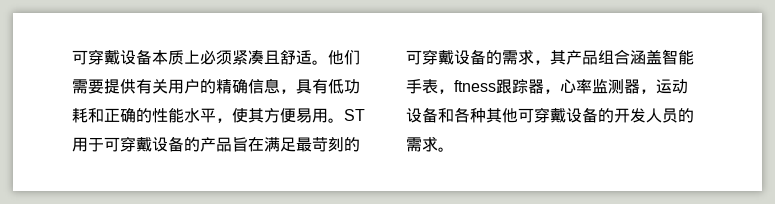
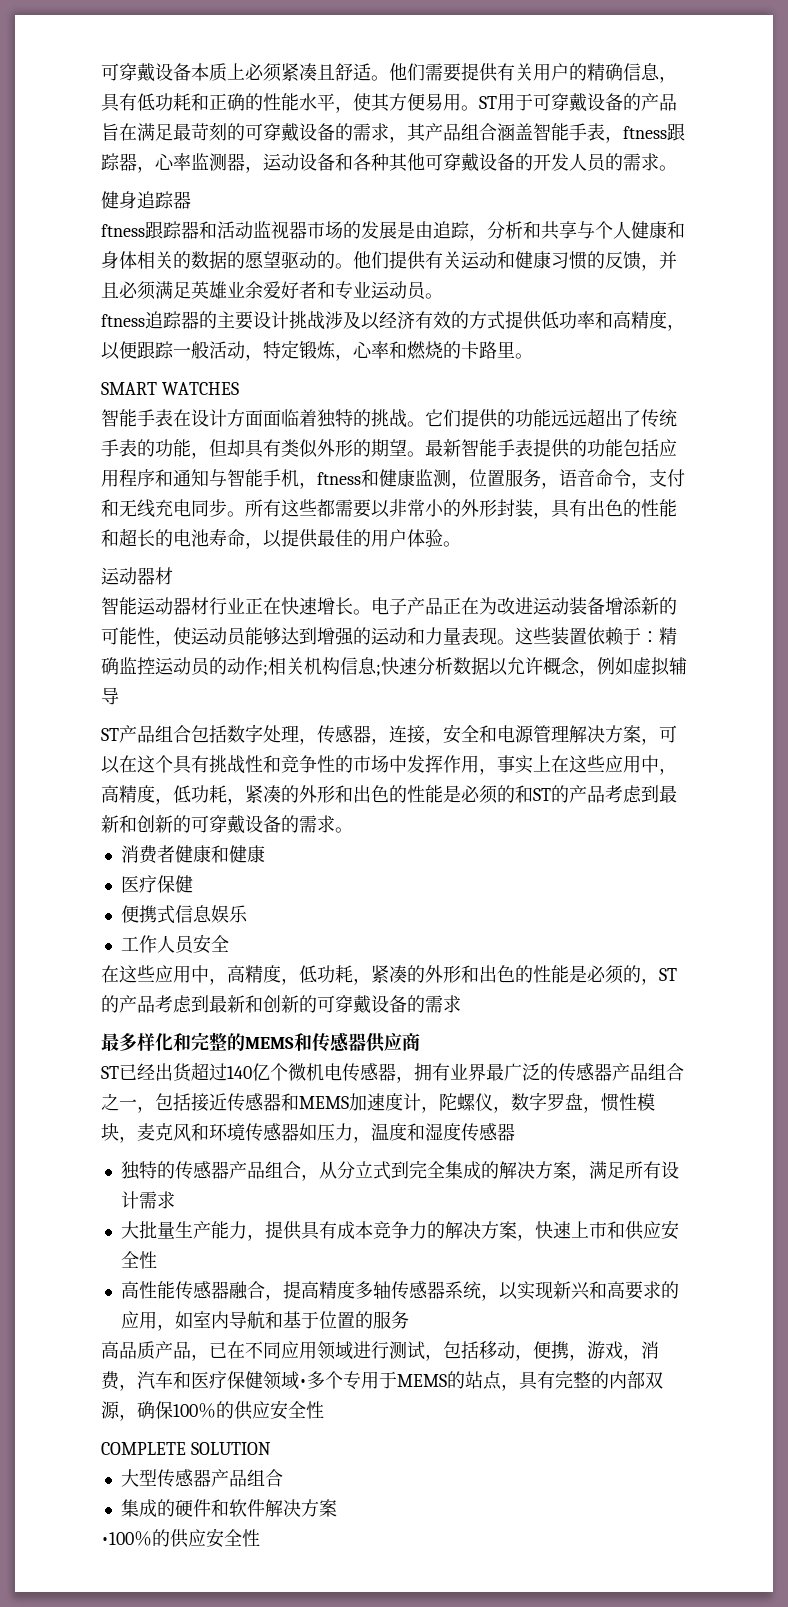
+ 健身追踪器
+ ftness跟踪器和活动监视器市场的发展是由追踪，分析和共享与个人健康和身体相关的数据的愿望驱动的。他们提供有关运动和健康习惯的反馈，并且必须满足英雄业余爱好者和专业运动员。
+ ftness追踪器的主要设计挑战涉及以经济有效的方式提供低功率和高精度，以便跟踪一般活动，特定锻炼，心率和燃烧的卡路里。
+ SMART WATCHES
+ 智能手表在设计方面面临着独特的挑战。它们提供的功能远远超出了传统手表的功能，但却具有类似外形的期望。最新智能手表提供的功能包括应用程序和通知与智能手机，ftness和健康监测，位置服务，语音命令，支付和无线充电同步。所有这些都需要以非常小的外形封装，具有出色的性能和超长的电池寿命，以提供最佳的用户体验。
+ 运动器材
+ 智能运动器材行业正在快速增长。电子产品正在为改进运动装备增添新的可能性，使运动员能够达到增强的运动和力量表现。这些装置依赖于：精确监控运动员的动作;相关机构信息;快速分析数据以允许概念，例如虚拟辅导
+ ST产品组合包括数字处理，传感器，连接，安全和电源管理解决方案，可以在这个具有挑战性和竞争性的市场中发挥作用，事实上在这些应用中，高精度，低功耗，紧凑的外形和出色的性能是必须的和ST的产品考虑到最新和创新的可穿戴设备的需求。
+ 消费者健康和健康
+ 医疗保健
+ 便携式信息娱乐
+ 工作人员安全
+ 在这些应用中，高精度，低功耗，紧凑的外形和出色的性能是必须的，ST的产品考虑到最新和创新的可穿戴设备的需求
+ 最多样化和完整的MEMS和传感器供应商
+ ST已经出货超过140亿个微机电传感器，拥有业界最广泛的传感器产品组合之一，包括接近传感器和MEMS加速度计，陀螺仪，数字罗盘，惯性模块，麦克风和环境传感器如压力，温度和湿度传感器
+ 独特的传感器产品组合，从分立式到完全集成的解决方案，满足所有设计需求
+ 大批量生产能力，提供具有成本竞争力的解决方案，快速上市和供应安全性
+ 高性能传感器融合，提高精度多轴传感器系统，以实现新兴和高要求的应用，如室内导航和基于位置的服务
+ 高品质产品，已在不同应用领域进行测试，包括移动，便携，游戏，消费，汽车和医疗保健领域•多个专用于MEMS的站点，具有完整的内部双源，确保100％的供应安全性
+ COMPLETE SOLUTION
+ 大型传感器产品组合
+ 集成的硬件和软件解决方案
+ •100％的供应安全性

